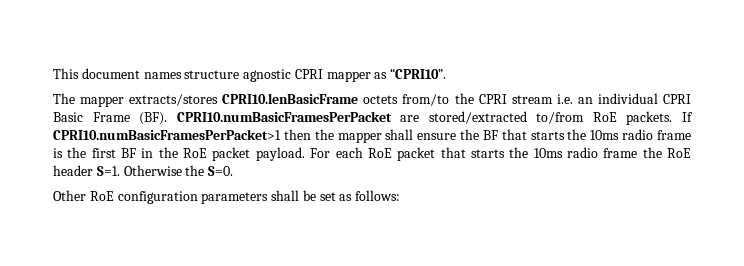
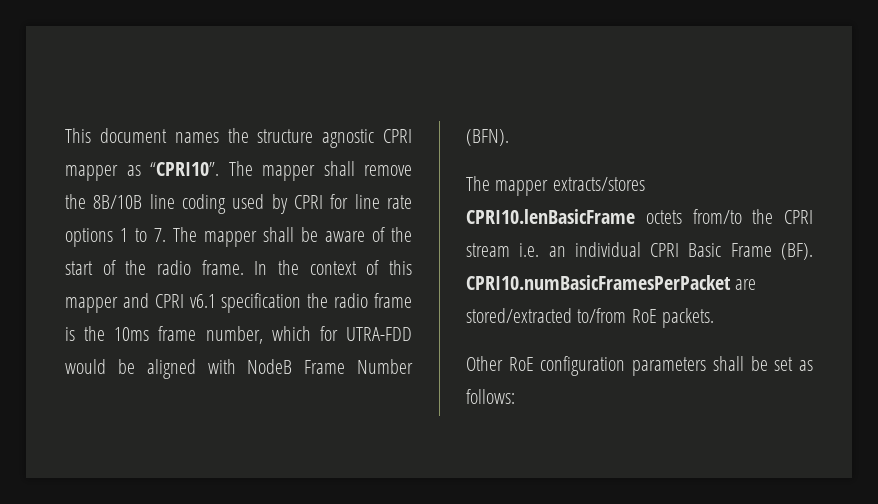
- This document names structure agnostic CPRI mapper as “CPRI10”.
+ This document names the structure agnostic CPRI mapper as “CPRI10”. The mapper shall remove the 8B/10B line coding used by CPRI for line rate options 1 to 7. The mapper shall be aware of the start of the radio frame. In the context of this mapper and CPRI v6.1 specification the radio frame is the 10ms frame number, which for UTRA-FDD would be aligned with NodeB Frame Number (BFN).
- If CPRI10.numBasicFramesPerPacket>1 then the mapper shall ensure the BF that starts the 10ms radio frame is the first BF in the RoE packet payload. For each RoE packet that starts the 10ms radio frame the RoE header S=1. Otherwise the S=0.

